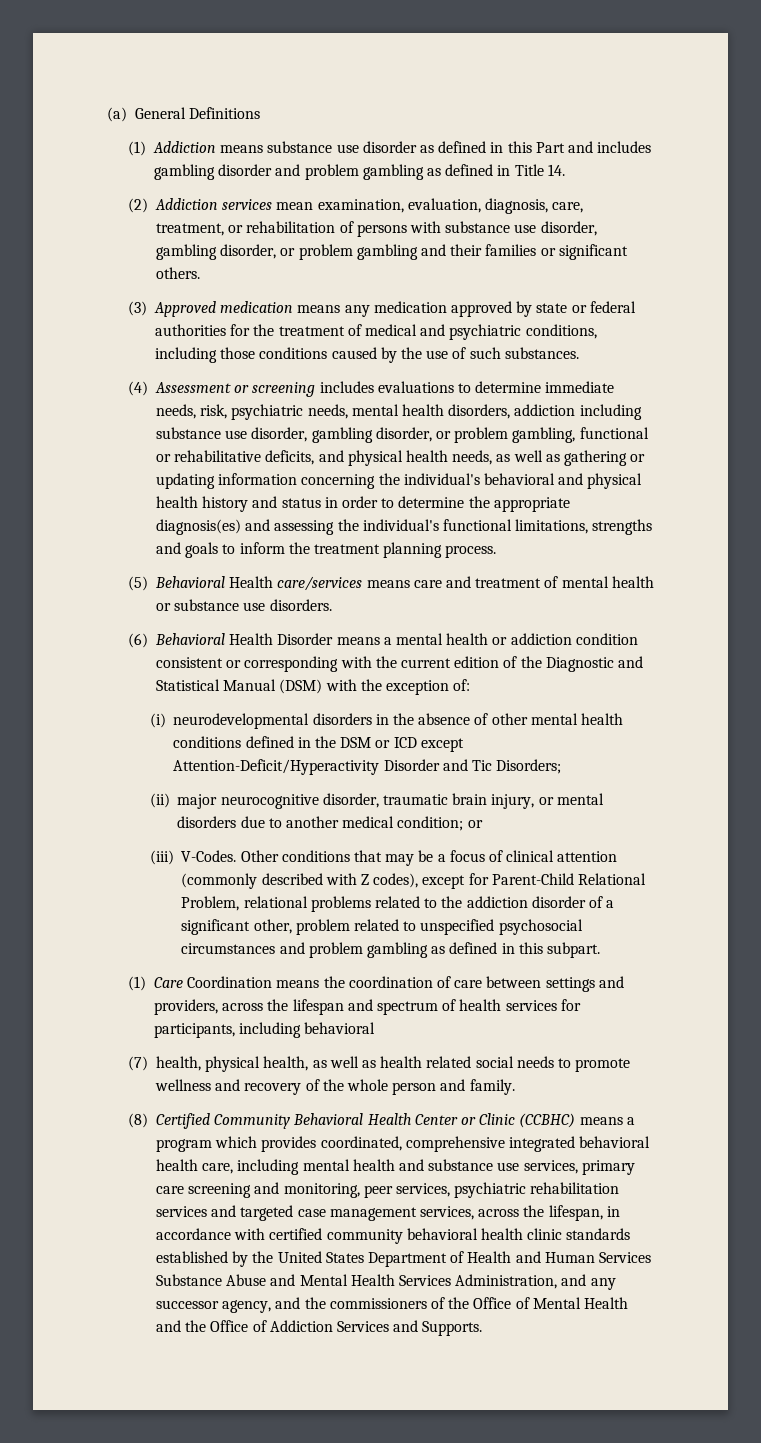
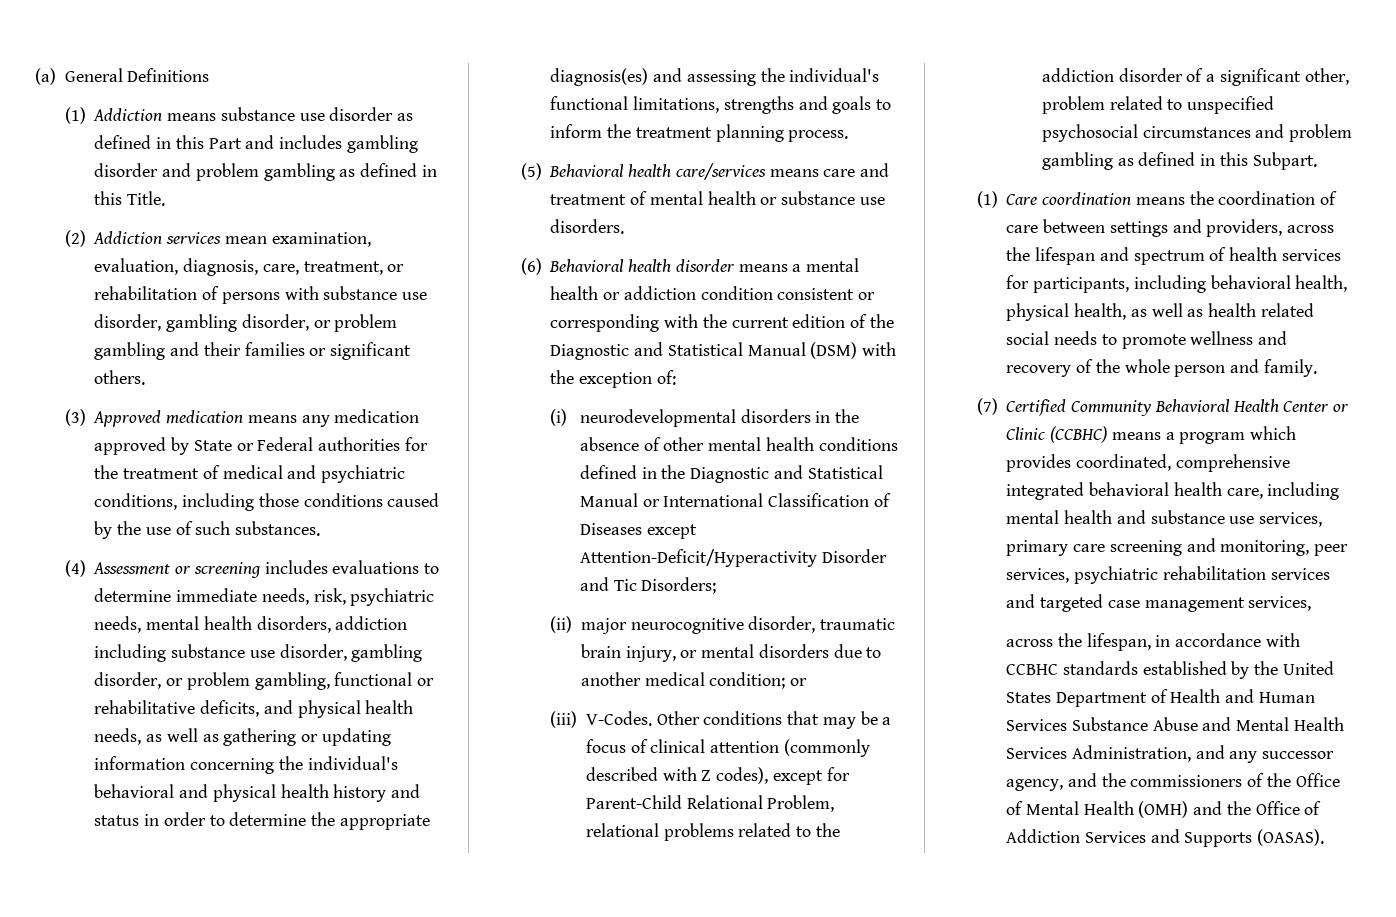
- (1) Addiction means substance use disorder as defined in this Part and includes gambling disorder and problem gambling as defined in Title 14.
+ (1) Addiction means substance use disorder as defined in this Part and includes gambling disorder and problem gambling as defined in this Title.
- (3) Approved medication means any medication approved by state or federal authorities for the treatment of medical and psychiatric conditions, including those conditions caused by the use of such substances.
+ (3) Approved medication means any medication approved by State or Federal authorities for the treatment of medical and psychiatric conditions, including those conditions caused by the use of such substances.
- (5) Behavioral Health care/services means care and treatment of mental health or substance use disorders.
+ (5) Behavioral health care/services means care and treatment of mental health or substance use disorders.
- (6) Behavioral Health Disorder means a mental health or addiction condition consistent or corresponding with the current edition of the Diagnostic and Statistical Manual (DSM) with the exception of:
+ (6) Behavioral health disorder means a mental health or addiction condition consistent or corresponding with the current edition of the Diagnostic and Statistical Manual (DSM) with the exception of:
- (i) neurodevelopmental disorders in the absence of other mental health conditions defined in the DSM or ICD except Attention-Deficit/Hyperactivity Disorder and Tic Disorders;
+ (i) neurodevelopmental disorders in the absence of other mental health conditions defined in the Diagnostic and Statistical Manual or International Classification of Diseases except Attention-Deficit/Hyperactivity Disorder and Tic Disorders;
- Other conditions that may be a focus of clinical attention (commonly described with Z codes), except for Parent-Child Relational Problem, relational problems related to the addiction disorder of a significant other, problem related to unspecified psychosocial circumstances and problem gambling as defined in this subpart.
+ Other conditions that may be a focus of clinical attention (commonly described with Z codes), except for Parent-Child Relational Problem, relational problems related to the addiction disorder of a significant other, problem related to unspecified psychosocial circumstances and problem gambling as defined in this Subpart.
- (1) Care Coordination means the coordination of care between settings and providers, across the lifespan and spectrum of health services for participants, including behavioral
- (7) health, physical health, as well as health related social needs to promote wellness and recovery of the whole person and family.
+ (1) Care coordination means the coordination of care between settings and providers, across the lifespan and spectrum of health services for participants, including behavioral health, physical health, as well as health related social needs to promote wellness and recovery of the whole person and family.
- (8) Certified Community Behavioral Health Center or Clinic (CCBHC) means a program which provides coordinated, comprehensive integrated behavioral health care, including mental health and substance use services, primary care screening and monitoring, peer services, psychiatric rehabilitation services and targeted case management services, across the lifespan, in accordance with certified community behavioral health clinic standards established by the United States Department of Health and Human Services Substance Abuse and Mental Health Services Administration, and any successor agency, and the commissioners of the Office of Mental Health and the Office of Addiction Services and Supports.
+ (7) Certified Community Behavioral Health Center or Clinic (CCBHC) means a program which provides coordinated, comprehensive integrated behavioral health care, including mental health and substance use services, primary care screening and monitoring, peer services, psychiatric rehabilitation services and targeted case management services,
+ across the lifespan, in accordance with CCBHC standards established by the United States Department of Health and Human Services Substance Abuse and Mental Health Services Administration, and any successor agency, and the commissioners of the Office of Mental Health (OMH) and the Office of Addiction Services and Supports (OASAS).

